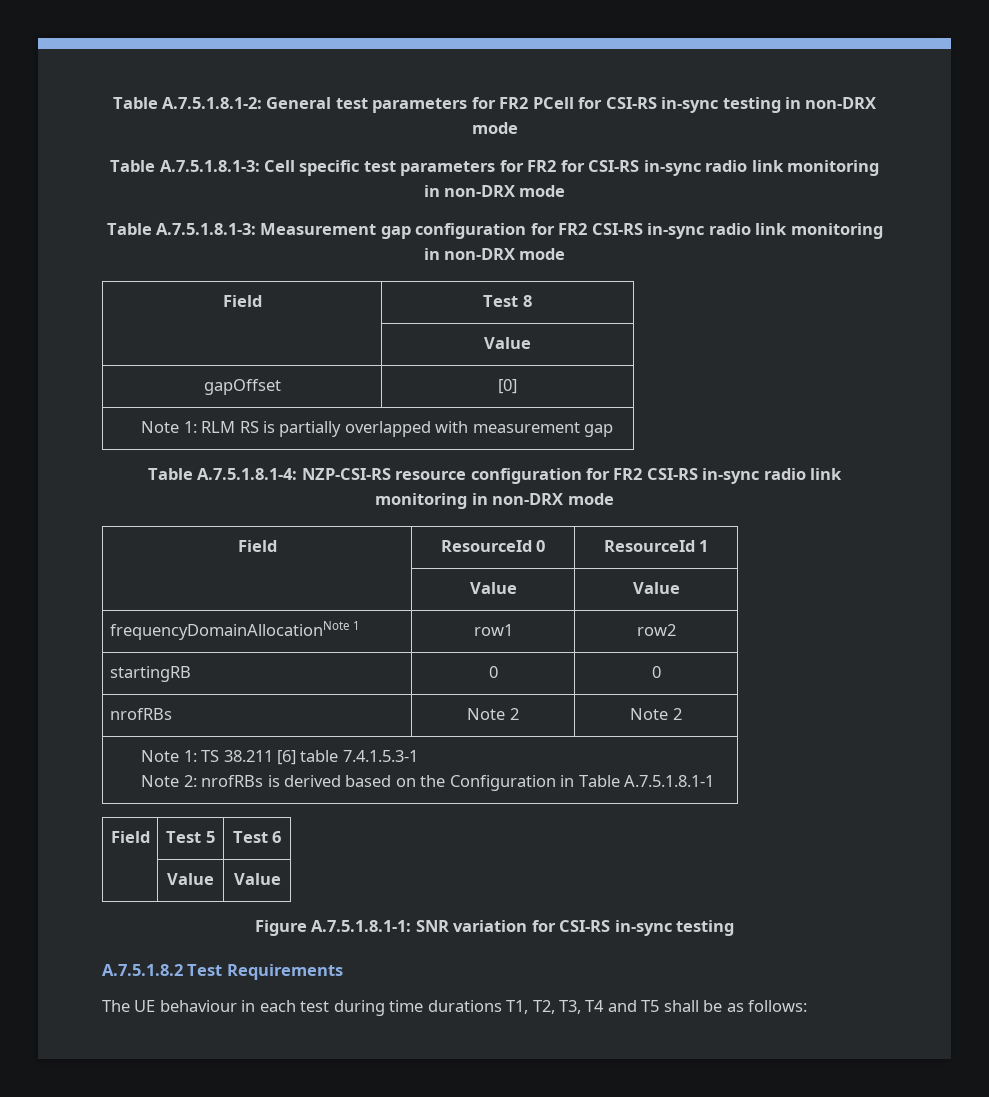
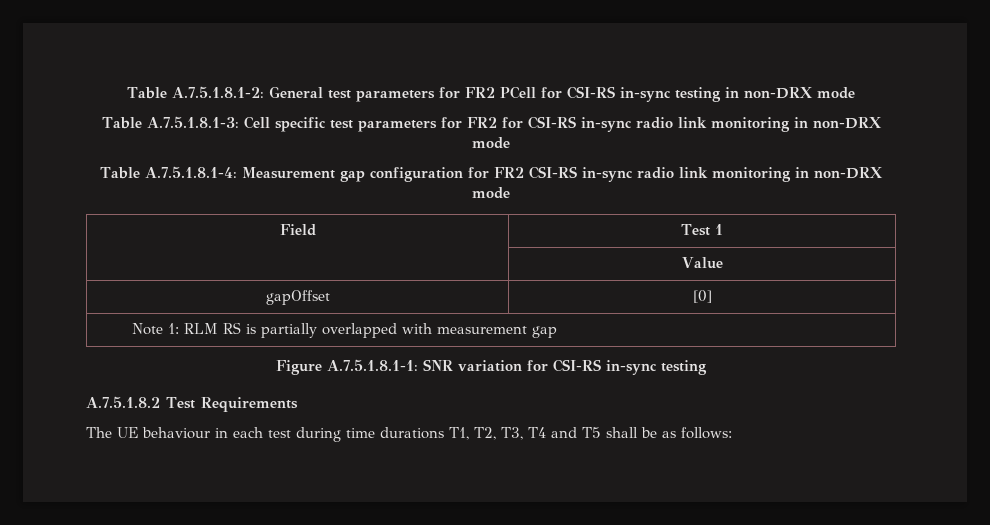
- Table A.7.5.1.8.1-3: Measurement gap configuration for FR2 CSI-RS in-sync radio link monitoring in non-DRX mode
+ Table A.7.5.1.8.1-4: Measurement gap configuration for FR2 CSI-RS in-sync radio link monitoring in non-DRX mode
- Field | Test 8
+ Field | Test 1
- Table A.7.5.1.8.1-4: NZP-CSI-RS resource configuration for FR2 CSI-RS in-sync radio link monitoring in non-DRX mode
- Field | ResourceId 0 | ResourceId 1
- | Value | Value
- frequencyDomainAllocationNote 1 | row1 | row2
- startingRB | 0 | 0
- nrofRBs | Note 2 | Note 2
- Note 1: TS 38.211 [6] table 7.4.1.5.3-1
- Note 2: nrofRBs is derived based on the Configuration in Table A.7.5.1.8.1-1
- Field | Test 5 | Test 6
- | Value | Value

